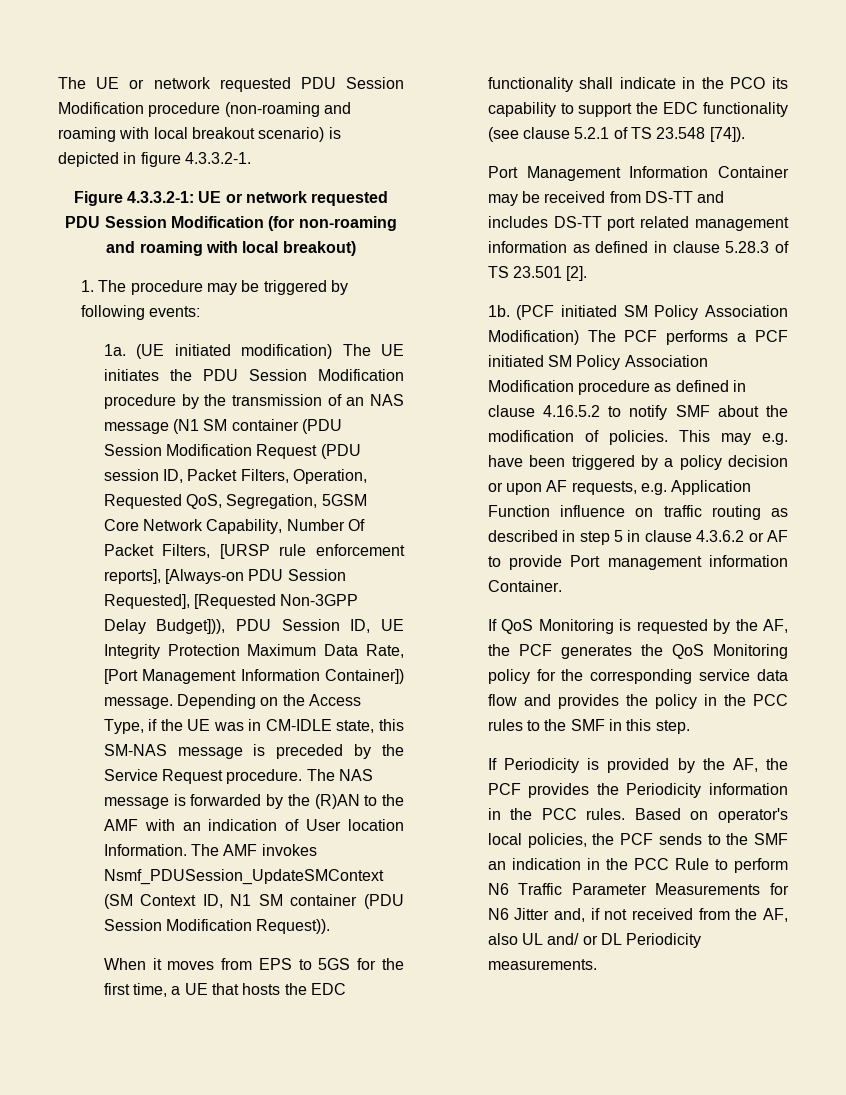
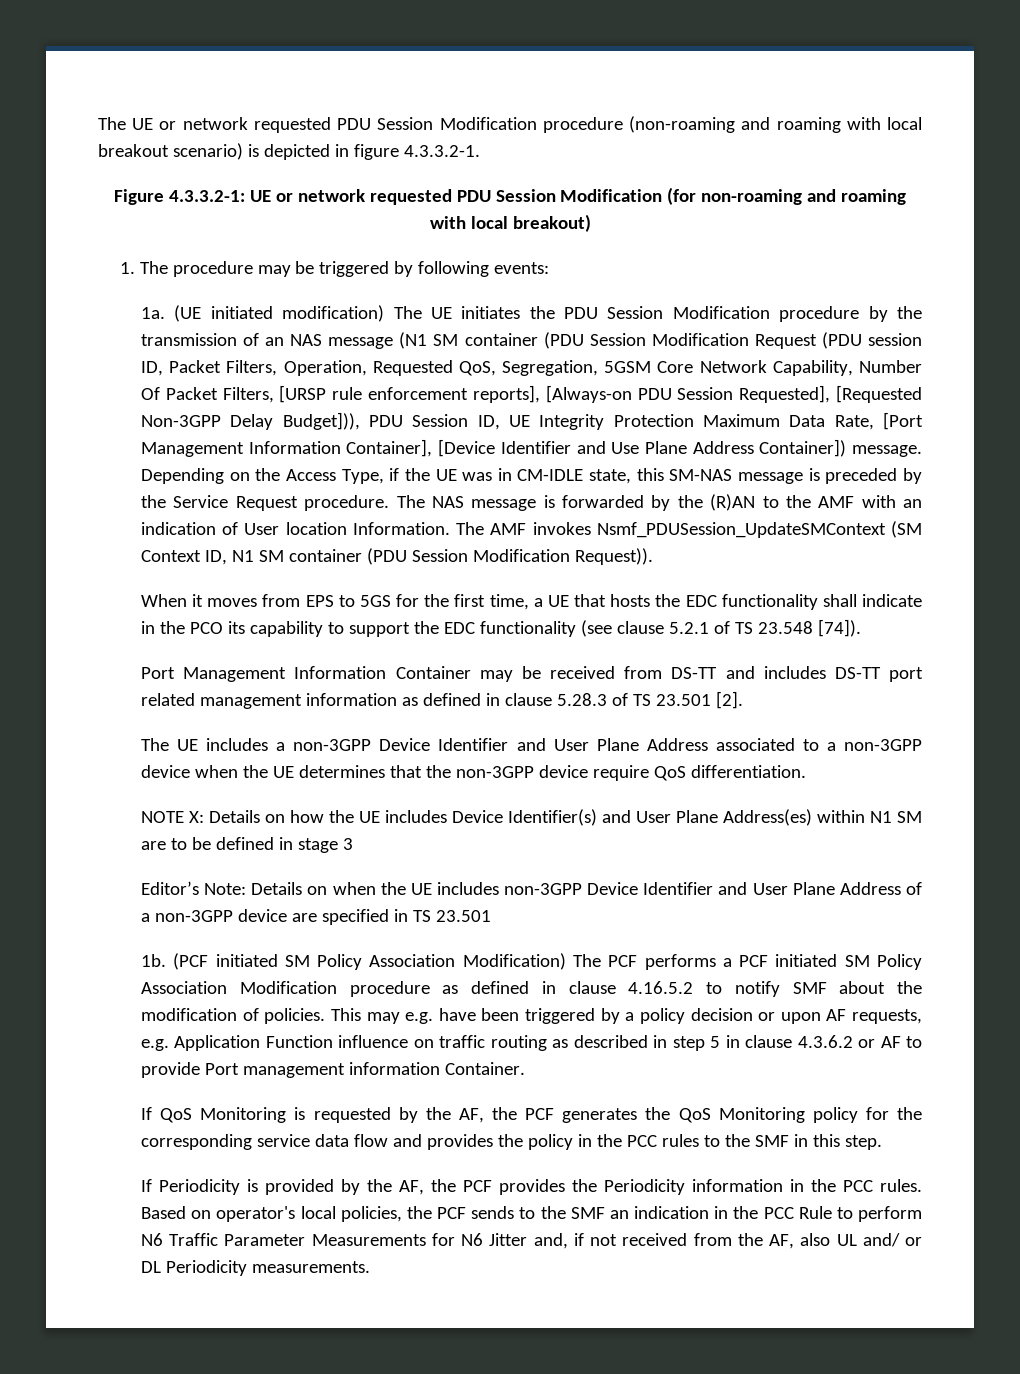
- (UE initiated modification) The UE initiates the PDU Session Modification procedure by the transmission of an NAS message (N1 SM container (PDU Session Modification Request (PDU session ID, Packet Filters, Operation, Requested QoS, Segregation, 5GSM Core Network Capability, Number Of Packet Filters, [URSP rule enforcement reports], [Always-on PDU Session Requested], [Requested Non-3GPP Delay Budget])), PDU Session ID, UE Integrity Protection Maximum Data Rate, [Port Management Information Container]) message.
+ (UE initiated modification) The UE initiates the PDU Session Modification procedure by the transmission of an NAS message (N1 SM container (PDU Session Modification Request (PDU session ID, Packet Filters, Operation, Requested QoS, Segregation, 5GSM Core Network Capability, Number Of Packet Filters, [URSP rule enforcement reports], [Always-on PDU Session Requested], [Requested Non-3GPP Delay Budget])), PDU Session ID, UE Integrity Protection Maximum Data Rate, [Port Management Information Container], [Device Identifier and Use Plane Address Container]) message.
+ The UE includes a non-3GPP Device Identifier and User Plane Address associated to a non-3GPP device when the UE determines that the non-3GPP device require QoS differentiation.
+ NOTE X: Details on how the UE includes Device Identifier(s) and User Plane Address(es) within N1 SM are to be defined in stage 3
+ Editor’s Note: Details on when the UE includes non-3GPP Device Identifier and User Plane Address of a non-3GPP device are specified in TS 23.501

